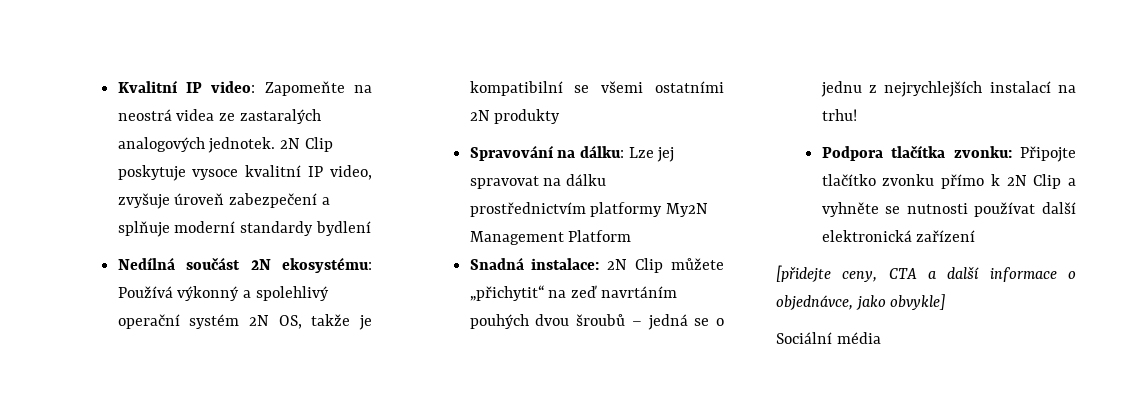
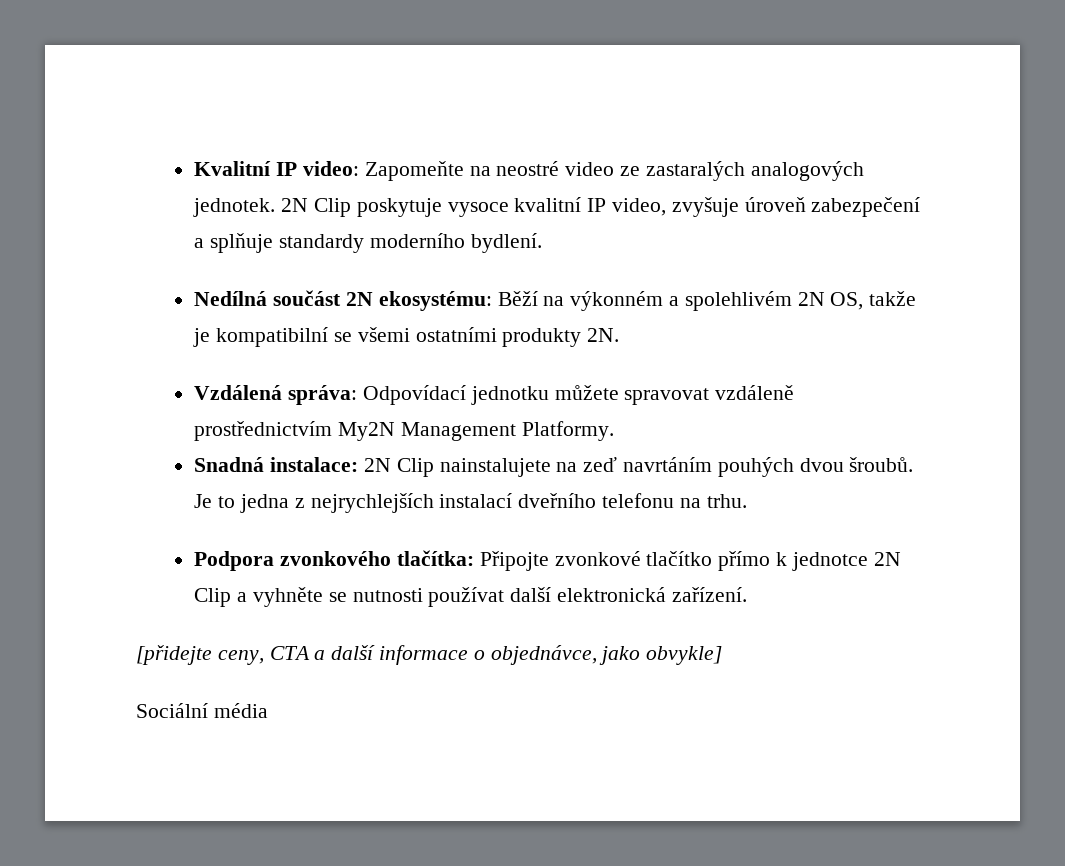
- Kvalitní IP video: Zapomeňte na neostrá videa ze zastaralých analogových jednotek.
+ Kvalitní IP video: Zapomeňte na neostré video ze zastaralých analogových jednotek.
- 2N Clip poskytuje vysoce kvalitní IP video, zvyšuje úroveň zabezpečení a splňuje moderní standardy bydlení
+ 2N Clip poskytuje vysoce kvalitní IP video, zvyšuje úroveň zabezpečení a splňuje standardy moderního bydlení.
- Nedílná součást 2N ekosystému: Používá výkonný a spolehlivý operační systém 2N OS, takže je kompatibilní se všemi ostatními 2N produkty
- Spravování na dálku: Lze jej spravovat na dálku prostřednictvím platformy My2N Management Platform
+ Nedílná součást 2N ekosystému: Běží na výkonném a spolehlivém 2N OS, takže je kompatibilní se všemi ostatními produkty 2N.
+ Vzdálená správa: Odpovídací jednotku můžete spravovat vzdáleně prostřednictvím My2N Management Platformy.
- Snadná instalace: 2N Clip můžete „přichytit“ na zeď navrtáním pouhých dvou šroubů – jedná se o jednu z nejrychlejších instalací na trhu!
- Podpora tlačítka zvonku: Připojte tlačítko zvonku přímo k 2N Clip a vyhněte se nutnosti používat další elektronická zařízení
+ Snadná instalace: 2N Clip nainstalujete na zeď navrtáním pouhých dvou šroubů. Je to jedna z nejrychlejších instalací dveřního telefonu na trhu.
+ Podpora zvonkového tlačítka: Připojte zvonkové tlačítko přímo k jednotce 2N Clip a vyhněte se nutnosti používat další elektronická zařízení.

